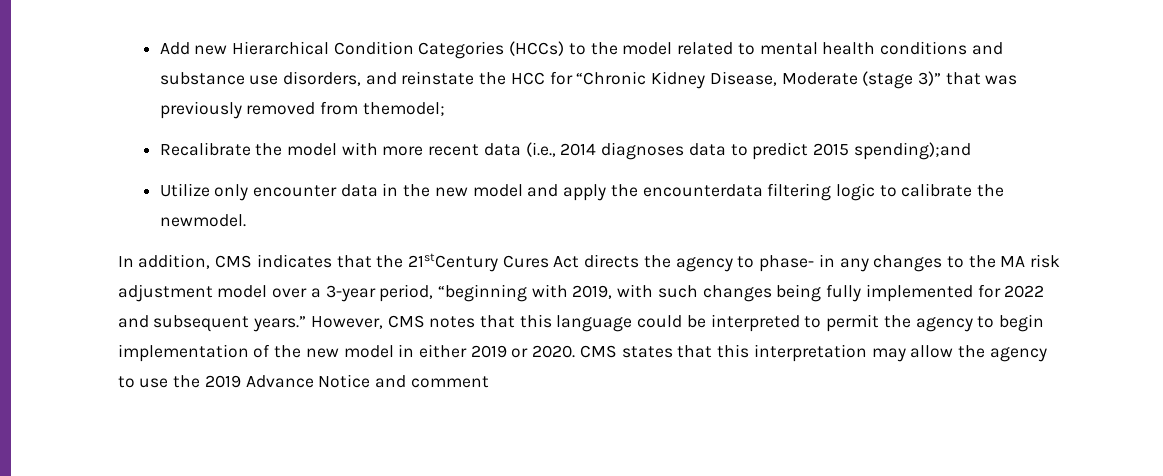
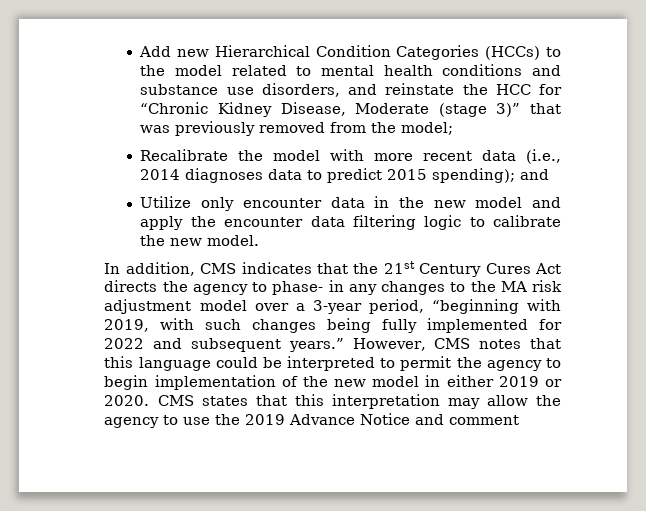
- Add new Hierarchical Condition Categories (HCCs) to the model related to mental health conditions and substance use disorders, and reinstate the HCC for “Chronic Kidney Disease, Moderate (stage 3)” that was previously removed from themodel;
+ Add new Hierarchical Condition Categories (HCCs) to the model related to mental health conditions and substance use disorders, and reinstate the HCC for “Chronic Kidney Disease, Moderate (stage 3)” that was previously removed from the model;
- Recalibrate the model with more recent data (i.e., 2014 diagnoses data to predict 2015 spending);and
+ Recalibrate the model with more recent data (i.e., 2014 diagnoses data to predict 2015 spending); and
- Utilize only encounter data in the new model and apply the encounterdata filtering logic to calibrate the newmodel.
+ Utilize only encounter data in the new model and apply the encounter data filtering logic to calibrate the new model.
- In addition, CMS indicates that the 21stCentury Cures Act directs the agency to phase- in any changes to the MA risk adjustment model over a 3-year period, “beginning with 2019, with such changes being fully implemented for 2022 and subsequent years.”
+ In addition, CMS indicates that the 21st Century Cures Act directs the agency to phase- in any changes to the MA risk adjustment model over a 3-year period, “beginning with 2019, with such changes being fully implemented for 2022 and subsequent years.”

